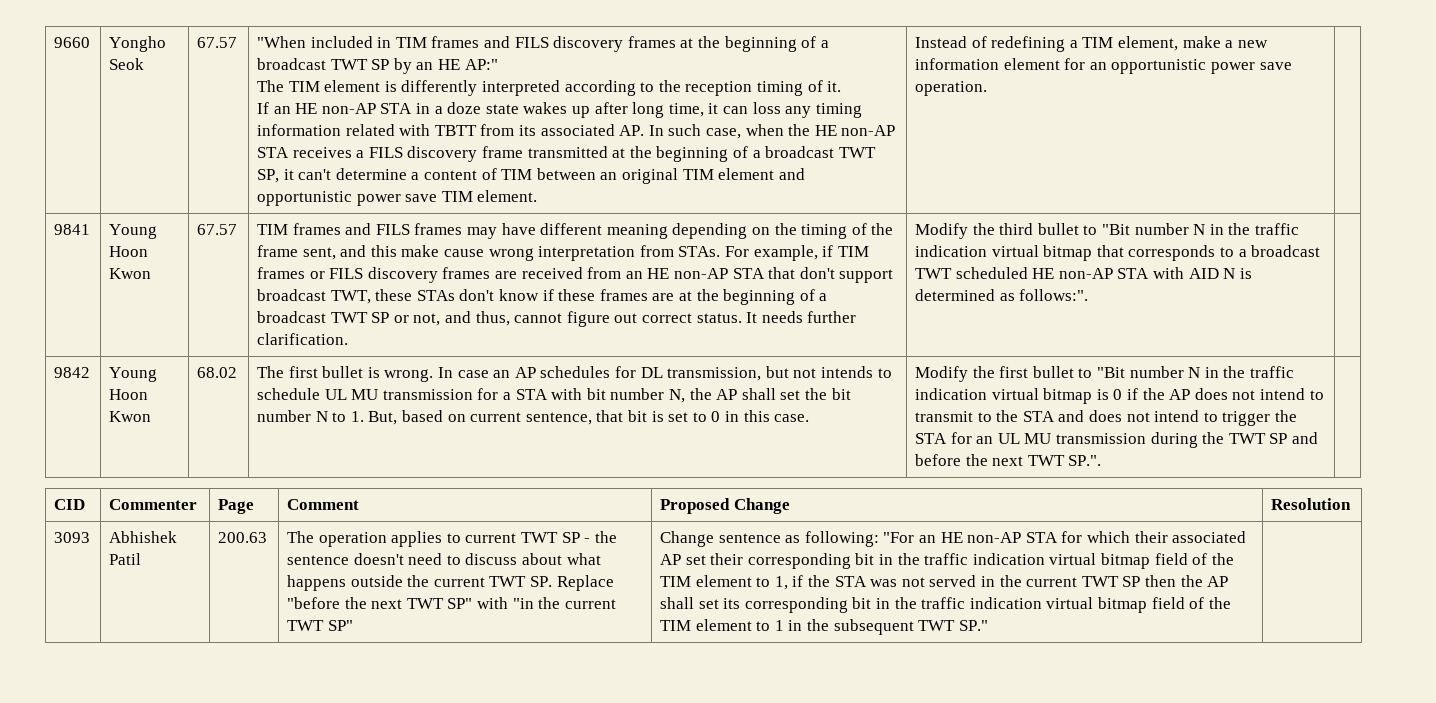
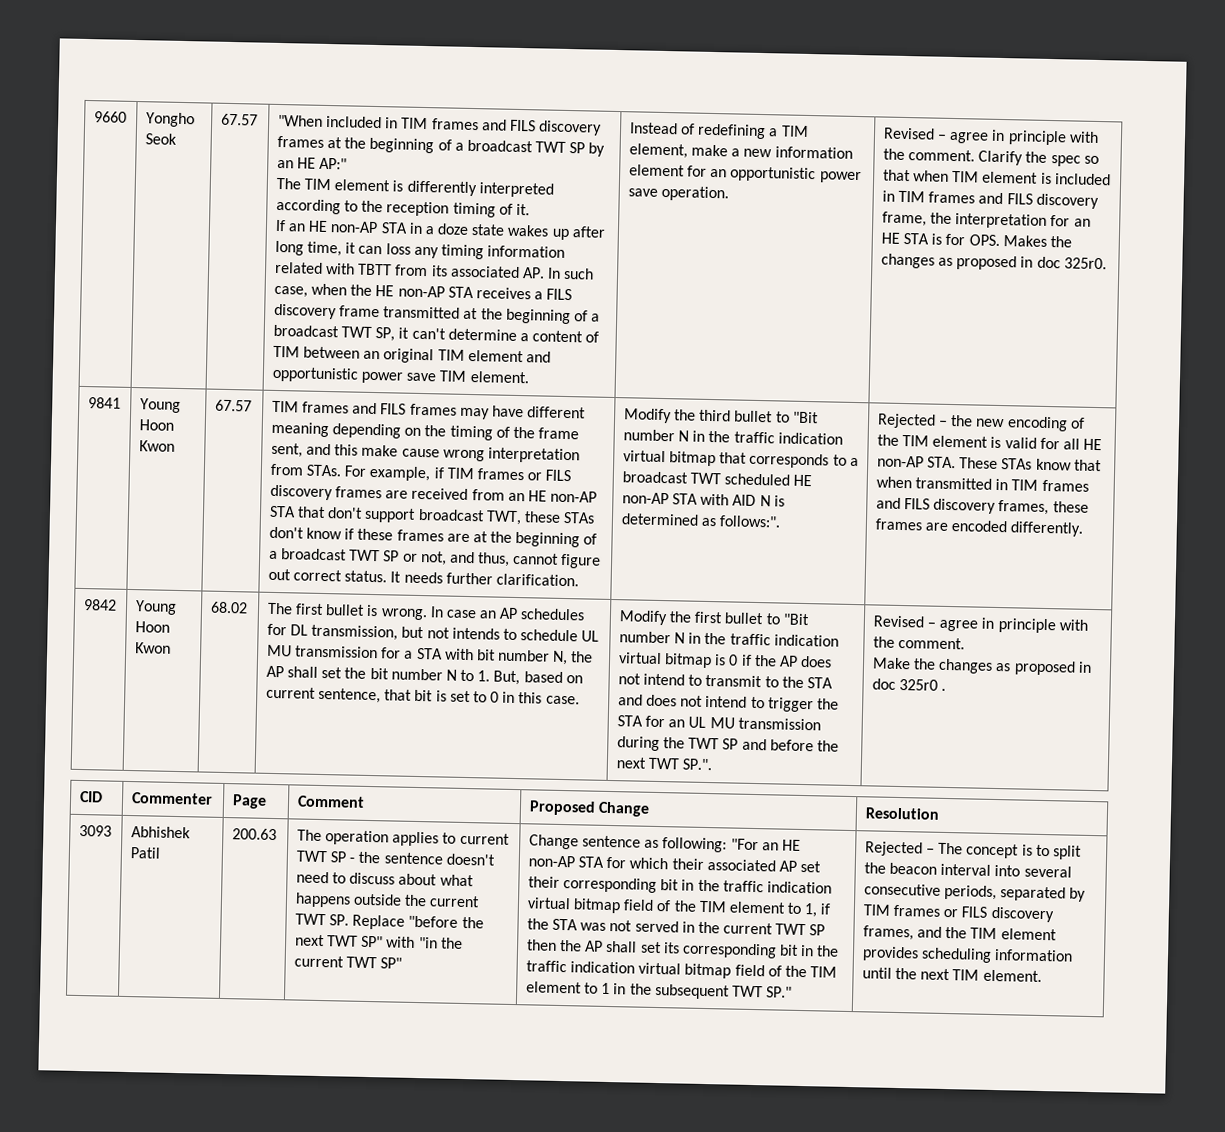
+ Revised – agree in principle with the comment. Clarify the spec so that when TIM element is included in TIM frames and FILS discovery frame, the interpretation for an HE STA is for OPS. Makes the changes as proposed in doc 325r0.
+ Rejected – the new encoding of the TIM element is valid for all HE non-AP STA. These STAs know that when transmitted in TIM frames and FILS discovery frames, these frames are encoded differently.
- Modify the first bullet to "Bit number N in the traffic indication virtual bitmap is 0 if the AP does not intend to transmit to the STA and does not intend to trigger the STA for an UL MU transmission during the TWT SP and before the next TWT SP.".
+ Modify the first bullet to "Bit number N in the traffic indication virtual bitmap is 0 if the AP does not intend to transmit to the STA and does not intend to trigger the STA for an UL MU transmission during the TWT SP and before the next TWT SP.". | Revised – agree in principle with the comment.
+ Make the changes as proposed in doc 325r0 .
+ Rejected – The concept is to split the beacon interval into several consecutive periods, separated by TIM frames or FILS discovery frames, and the TIM element provides scheduling information until the next TIM element.

